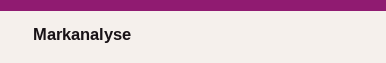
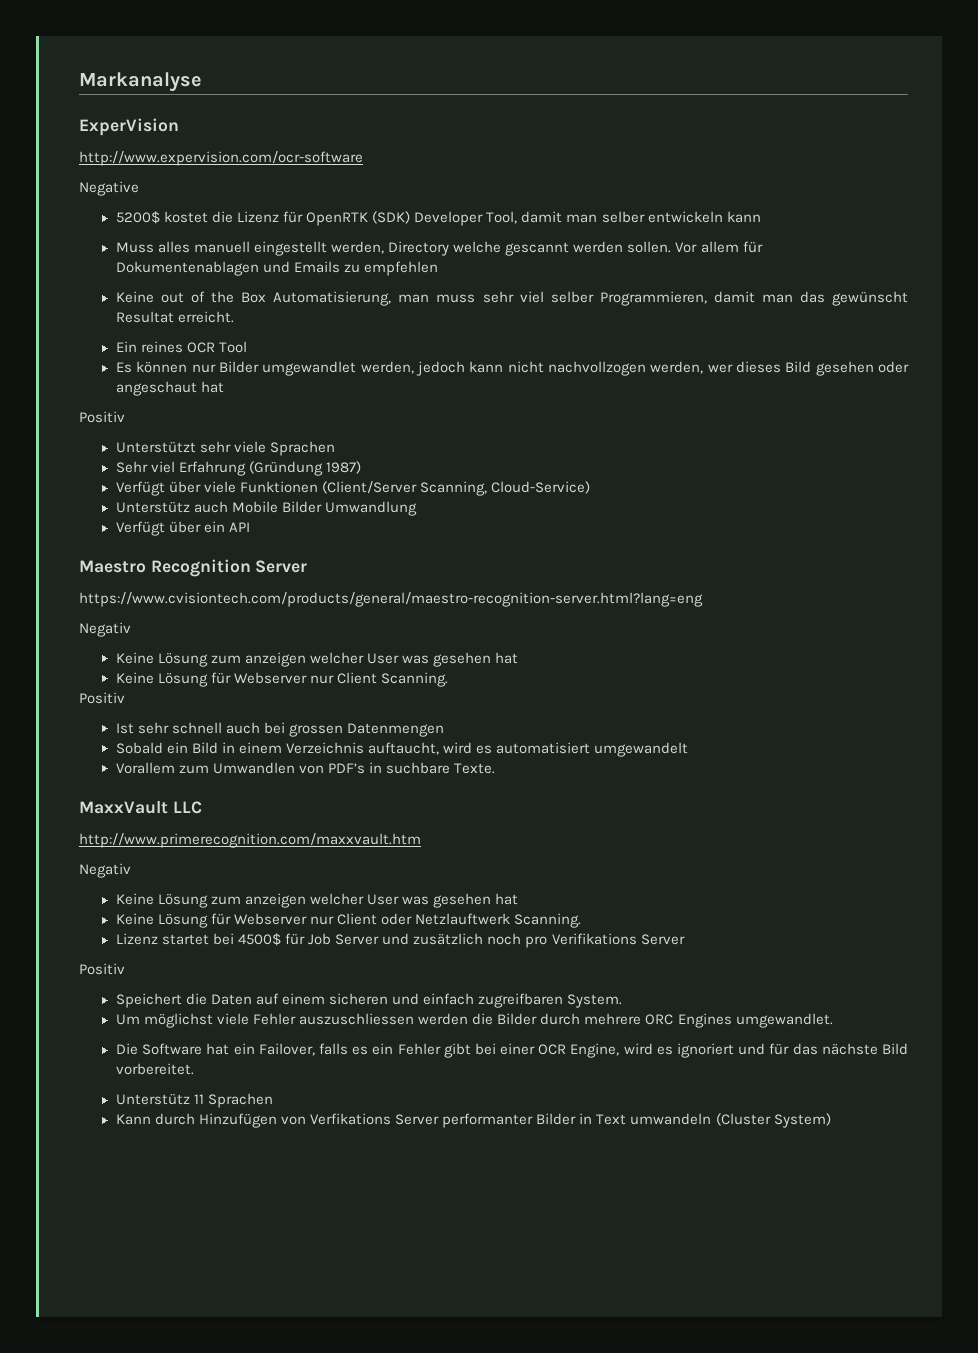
+ ExperVision
+ http://www.expervision.com/ocr-software
+ Negative
+ 5200$ kostet die Lizenz für OpenRTK (SDK) Developer Tool, damit man selber entwickeln kann
+ Muss alles manuell eingestellt werden, Directory welche gescannt werden sollen. Vor allem für Dokumentenablagen und Emails zu empfehlen
+ Keine out of the Box Automatisierung, man muss sehr viel selber Programmieren, damit man das gewünscht Resultat erreicht.
+ Ein reines OCR Tool
+ Es können nur Bilder umgewandlet werden, jedoch kann nicht nachvollzogen werden, wer dieses Bild gesehen oder angeschaut hat
+ Positiv
+ Unterstützt sehr viele Sprachen
+ Sehr viel Erfahrung (Gründung 1987)
+ Verfügt über viele Funktionen (Client/Server Scanning, Cloud-Service)
+ Unterstütz auch Mobile Bilder Umwandlung
+ Verfügt über ein API
+ Maestro Recognition Server
+ https://www.cvisiontech.com/products/general/maestro-recognition-server.html?lang=eng
+ Negativ
+ Keine Lösung zum anzeigen welcher User was gesehen hat
+ Keine Lösung für Webserver nur Client Scanning.
+ Positiv
+ Ist sehr schnell auch bei grossen Datenmengen
+ Sobald ein Bild in einem Verzeichnis auftaucht, wird es automatisiert umgewandelt
+ Vorallem zum Umwandlen von PDF’s in suchbare Texte.
+ MaxxVault LLC
+ http://www.primerecognition.com/maxxvault.htm
+ Negativ
+ Keine Lösung zum anzeigen welcher User was gesehen hat
+ Keine Lösung für Webserver nur Client oder Netzlauftwerk Scanning.
+ Lizenz startet bei 4500$ für Job Server und zusätzlich noch pro Verifikations Server
+ Positiv
+ Speichert die Daten auf einem sicheren und einfach zugreifbaren System.
+ Um möglichst viele Fehler auszuschliessen werden die Bilder durch mehrere ORC Engines umgewandlet.
+ Die Software hat ein Failover, falls es ein Fehler gibt bei einer OCR Engine, wird es ignoriert und für das nächste Bild vorbereitet.
+ Unterstütz 11 Sprachen
+ Kann durch Hinzufügen von Verfikations Server performanter Bilder in Text umwandeln (Cluster System)

